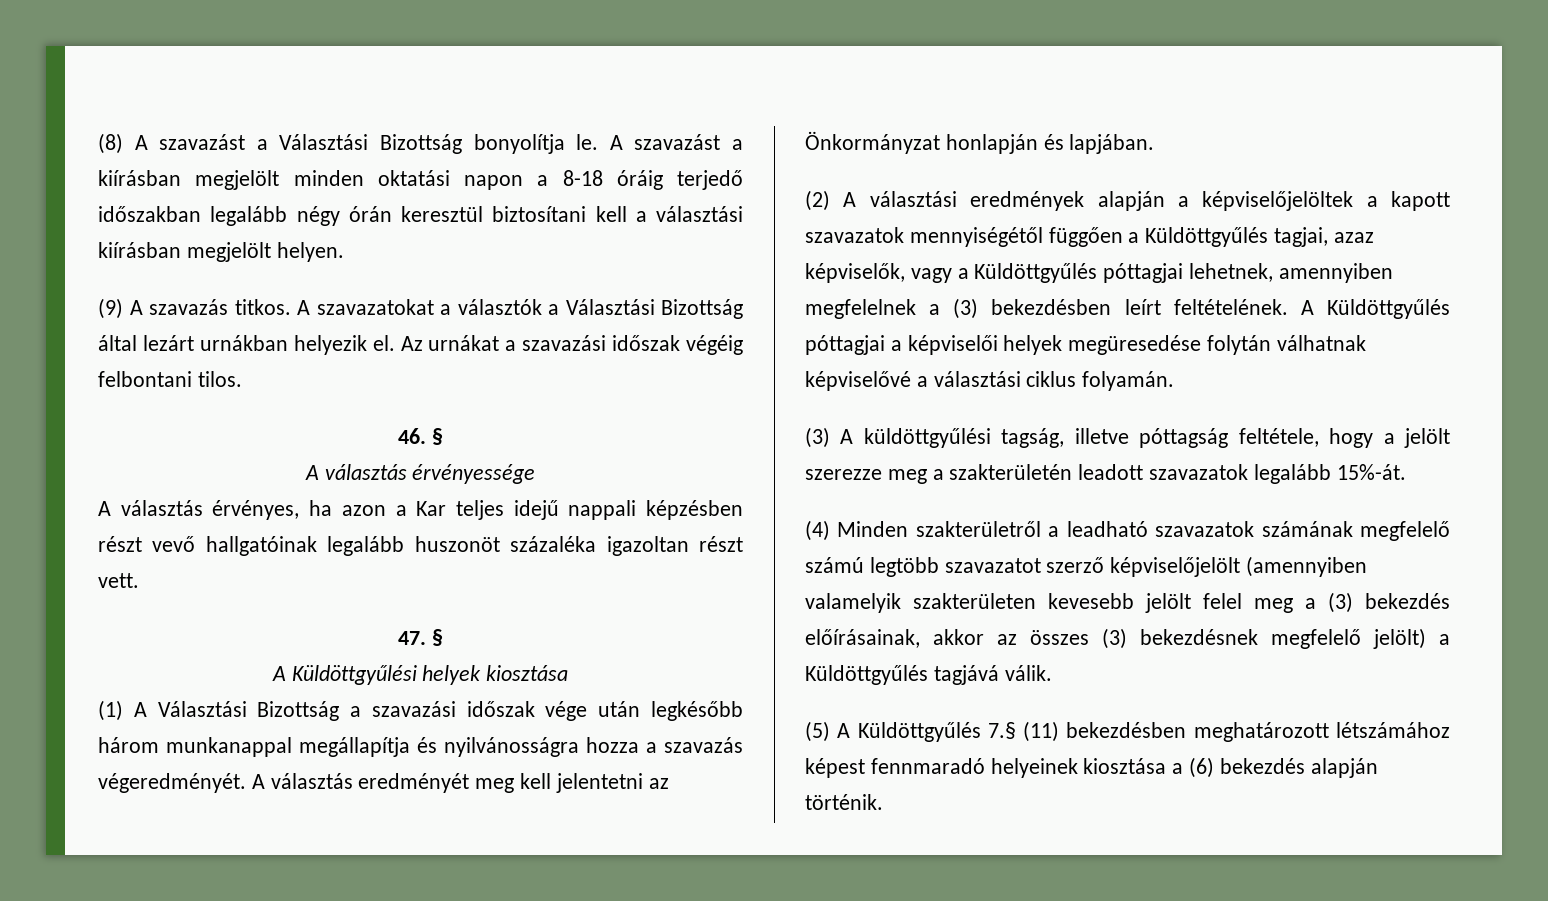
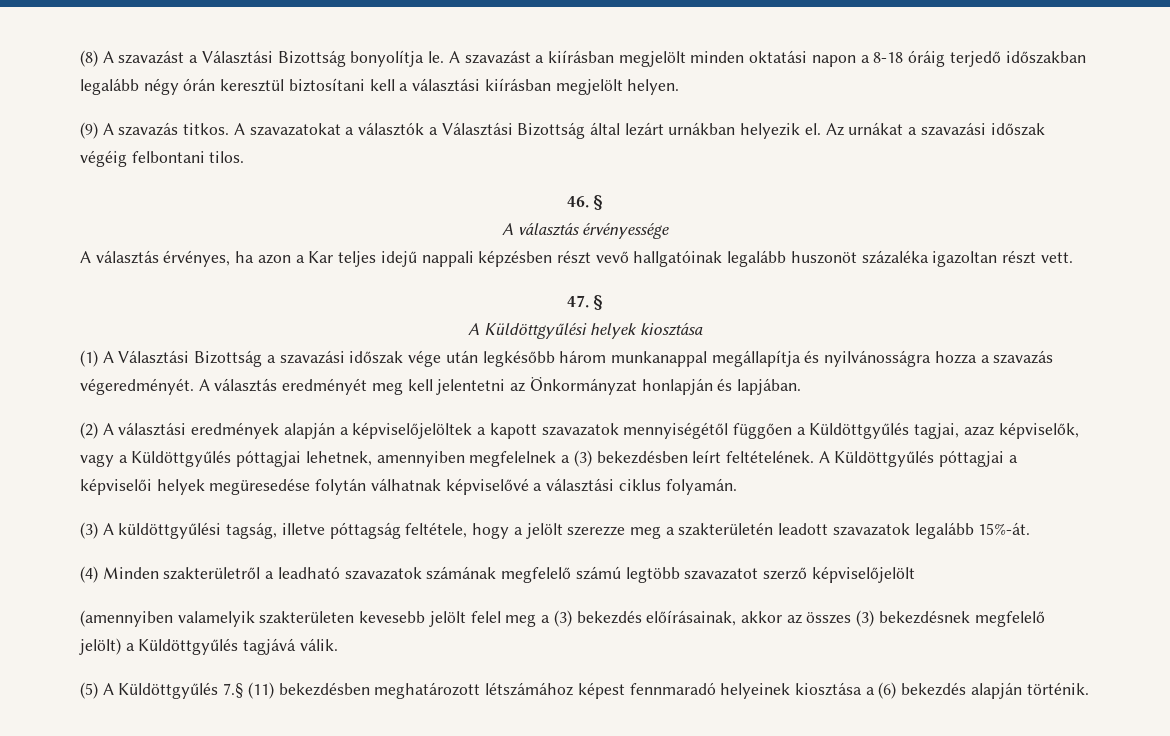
- (4) Minden szakterületről a leadható szavazatok számának megfelelő számú legtöbb szavazatot szerző képviselőjelölt (amennyiben valamelyik szakterületen kevesebb jelölt felel meg a (3) bekezdés előírásainak, akkor az összes (3) bekezdésnek megfelelő jelölt) a Küldöttgyűlés tagjává válik.
+ (4) Minden szakterületről a leadható szavazatok számának megfelelő számú legtöbb szavazatot szerző képviselőjelölt
+ (amennyiben valamelyik szakterületen kevesebb jelölt felel meg a (3) bekezdés előírásainak, akkor az összes (3) bekezdésnek megfelelő jelölt) a Küldöttgyűlés tagjává válik.

